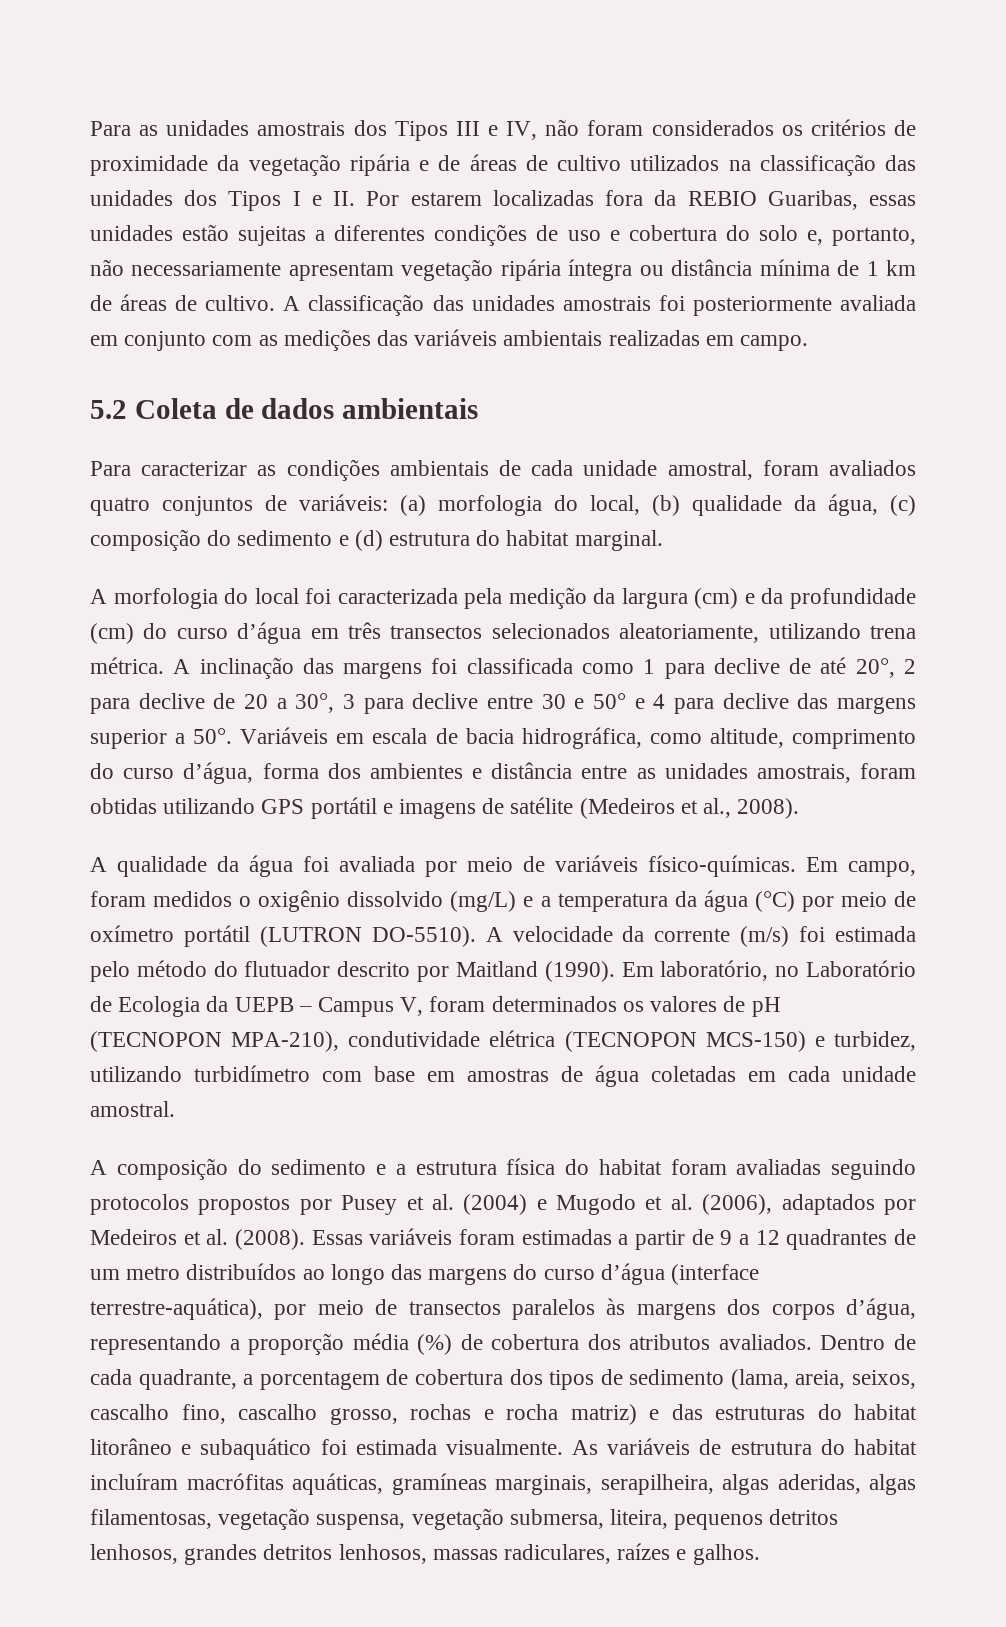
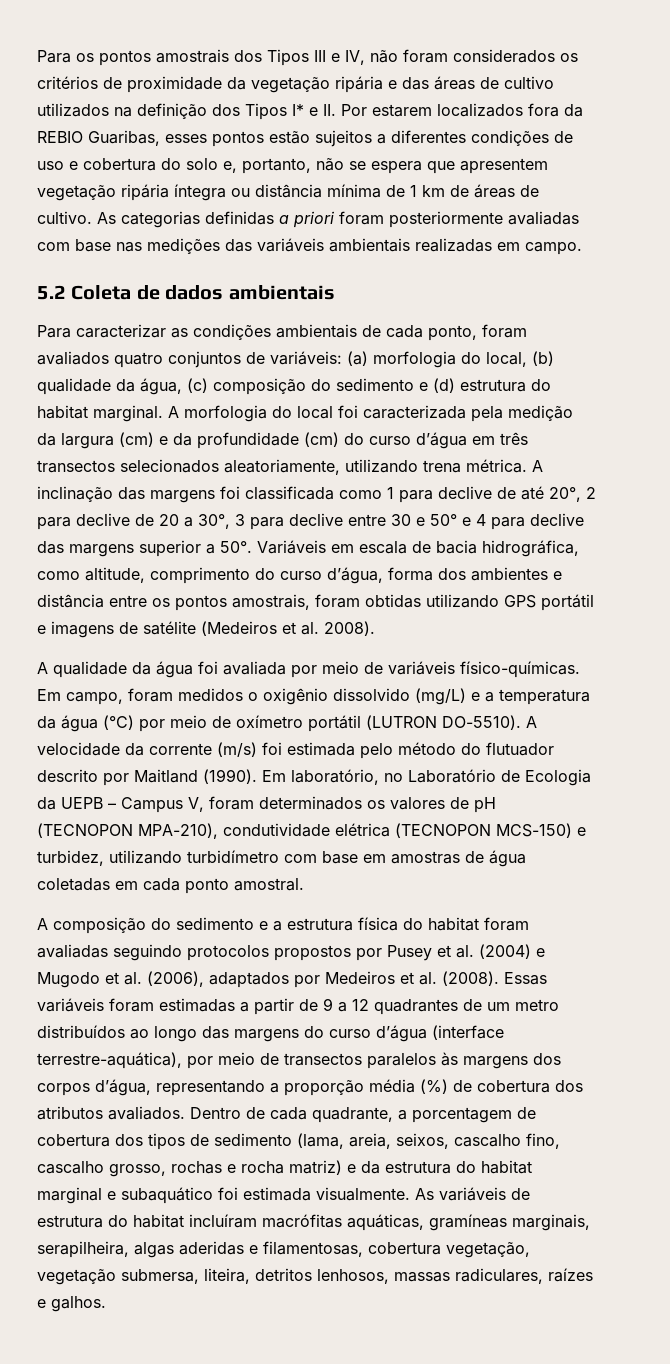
- Para as unidades amostrais dos Tipos III e IV, não foram considerados os critérios de proximidade da vegetação ripária e de áreas de cultivo utilizados na classificação das unidades dos Tipos I e II. Por estarem localizadas fora da REBIO Guaribas, essas unidades estão sujeitas a diferentes condições de uso e cobertura do solo e, portanto, não necessariamente apresentam vegetação ripária íntegra ou distância mínima de 1 km de áreas de cultivo.
+ Para os pontos amostrais dos Tipos III e IV, não foram considerados os critérios de proximidade da vegetação ripária e das áreas de cultivo utilizados na definição dos Tipos I* e II. Por estarem localizados fora da REBIO Guaribas, esses pontos estão sujeitos a diferentes condições de uso e cobertura do solo e, portanto, não se espera que apresentem vegetação ripária íntegra ou distância mínima de 1 km de áreas de cultivo.
- A classificação das unidades amostrais foi posteriormente avaliada em conjunto com as medições das variáveis ambientais realizadas em campo.
+ As categorias definidas a priori foram posteriormente avaliadas com base nas medições das variáveis ambientais realizadas em campo.
- Para caracterizar as condições ambientais de cada unidade amostral, foram avaliados quatro conjuntos de variáveis: (a) morfologia do local, (b) qualidade da água, (c) composição do sedimento e (d) estrutura do habitat marginal.
- A morfologia do local foi caracterizada pela medição da largura (cm) e da profundidade (cm) do curso d’água em três transectos selecionados aleatoriamente, utilizando trena métrica.
+ Para caracterizar as condições ambientais de cada ponto, foram avaliados quatro conjuntos de variáveis: (a) morfologia do local, (b) qualidade da água, (c) composição do sedimento e (d) estrutura do habitat marginal. A morfologia do local foi caracterizada pela medição da largura (cm) e da profundidade (cm) do curso d’água em três transectos selecionados aleatoriamente, utilizando trena métrica.
- Variáveis em escala de bacia hidrográfica, como altitude, comprimento do curso d’água, forma dos ambientes e distância entre as unidades amostrais, foram obtidas utilizando GPS portátil e imagens de satélite (Medeiros et al., 2008).
+ Variáveis em escala de bacia hidrográfica, como altitude, comprimento do curso d’água, forma dos ambientes e distância entre os pontos amostrais, foram obtidas utilizando GPS portátil e imagens de satélite (Medeiros et al. 2008).
- Em laboratório, no Laboratório de Ecologia da UEPB – Campus V, foram determinados os valores de pH (TECNOPON MPA-210), condutividade elétrica (TECNOPON MCS-150) e turbidez, utilizando turbidímetro com base em amostras de água coletadas em cada unidade amostral.
+ Em laboratório, no Laboratório de Ecologia da UEPB – Campus V, foram determinados os valores de pH (TECNOPON MPA-210), condutividade elétrica (TECNOPON MCS-150) e turbidez, utilizando turbidímetro com base em amostras de água coletadas em cada ponto amostral.
- Dentro de cada quadrante, a porcentagem de cobertura dos tipos de sedimento (lama, areia, seixos, cascalho fino, cascalho grosso, rochas e rocha matriz) e das estruturas do habitat litorâneo e subaquático foi estimada visualmente.
+ Dentro de cada quadrante, a porcentagem de cobertura dos tipos de sedimento (lama, areia, seixos, cascalho fino, cascalho grosso, rochas e rocha matriz) e da estrutura do habitat marginal e subaquático foi estimada visualmente.
- As variáveis de estrutura do habitat incluíram macrófitas aquáticas, gramíneas marginais, serapilheira, algas aderidas, algas filamentosas, vegetação suspensa, vegetação submersa, liteira, pequenos detritos lenhosos, grandes detritos lenhosos, massas radiculares, raízes e galhos.
+ As variáveis de estrutura do habitat incluíram macrófitas aquáticas, gramíneas marginais, serapilheira, algas aderidas e filamentosas, cobertura vegetação, vegetação submersa, liteira, detritos lenhosos, massas radiculares, raízes e galhos.

